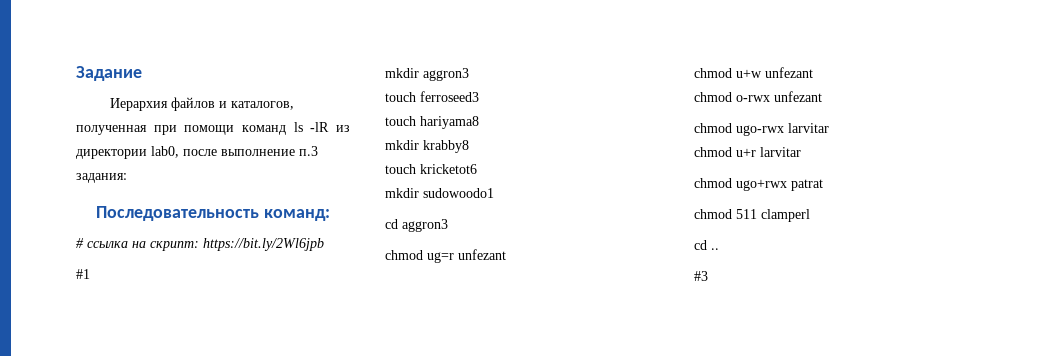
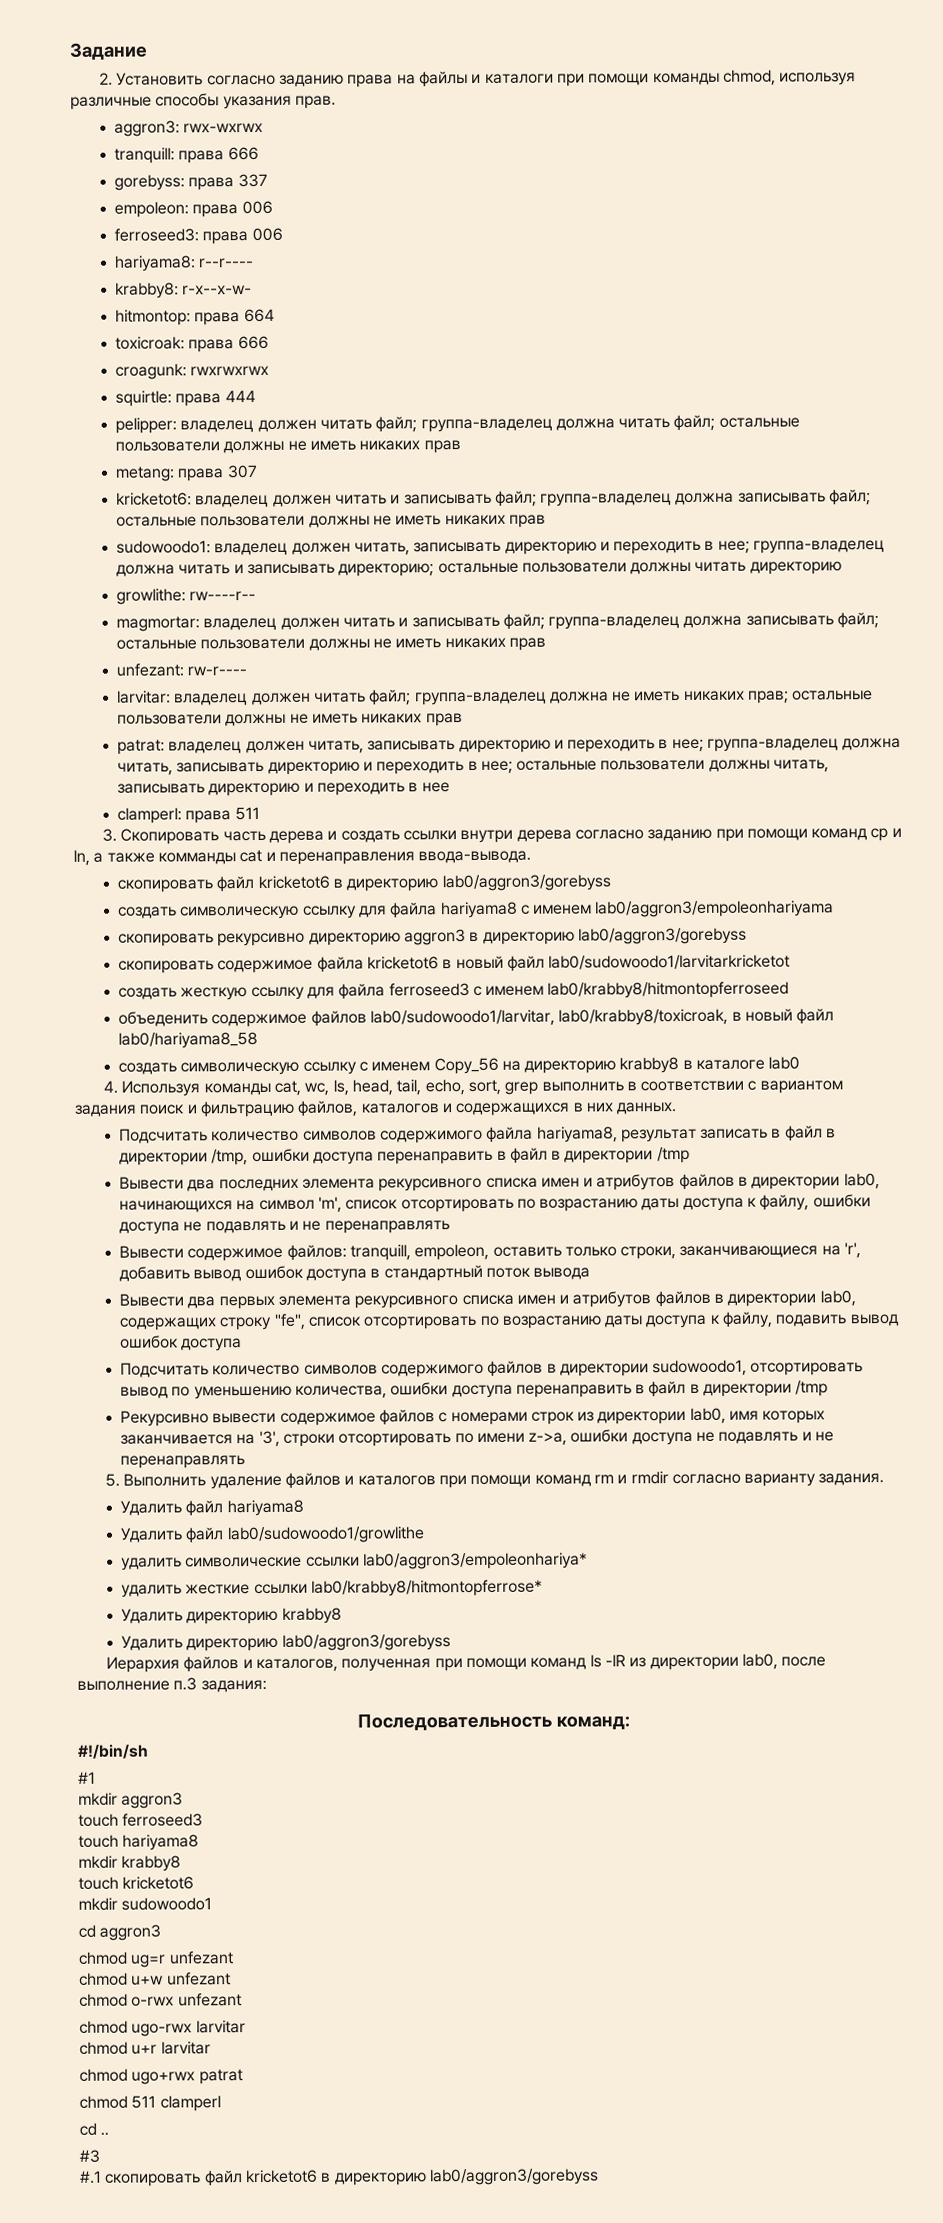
+ 2. Установить согласно заданию права на файлы и каталоги при помощи команды chmod, используя различные способы указания прав.
+ aggron3: rwx-wxrwx
+ tranquill: права 666
+ gorebyss: права 337
+ empoleon: права 006
+ ferroseed3: права 006
+ hariyama8: r--r----
+ krabby8: r-x--x-w-
+ hitmontop: права 664
+ toxicroak: права 666
+ croagunk: rwxrwxrwx
+ squirtle: права 444
+ pelipper: владелец должен читать файл; группа-владелец должна читать файл; остальные пользователи должны не иметь никаких прав
+ metang: права 307
+ kricketot6: владелец должен читать и записывать файл; группа-владелец должна записывать файл; остальные пользователи должны не иметь никаких прав
+ sudowoodo1: владелец должен читать, записывать директорию и переходить в нее; группа-владелец должна читать и записывать директорию; остальные пользователи должны читать директорию
+ growlithe: rw----r--
+ magmortar: владелец должен читать и записывать файл; группа-владелец должна записывать файл; остальные пользователи должны не иметь никаких прав
+ unfezant: rw-r----
+ larvitar: владелец должен читать файл; группа-владелец должна не иметь никаких прав; остальные пользователи должны не иметь никаких прав
+ patrat: владелец должен читать, записывать директорию и переходить в нее; группа-владелец должна читать, записывать директорию и переходить в нее; остальные пользователи должны читать, записывать директорию и переходить в нее
+ clamperl: права 511
+ 3. Скопировать часть дерева и создать ссылки внутри дерева согласно заданию при помощи команд cp и ln, а также комманды cat и перенаправления ввода-вывода.
+ скопировать файл kricketot6 в директорию lab0/aggron3/gorebyss
+ cоздать символическую ссылку для файла hariyama8 с именем lab0/aggron3/empoleonhariyama
+ скопировать рекурсивно директорию aggron3 в директорию lab0/aggron3/gorebyss
+ скопировать содержимое файла kricketot6 в новый файл lab0/sudowoodo1/larvitarkricketot
+ cоздать жесткую ссылку для файла ferroseed3 с именем lab0/krabby8/hitmontopferroseed
+ объеденить содержимое файлов lab0/sudowoodo1/larvitar, lab0/krabby8/toxicroak, в новый файл lab0/hariyama8_58
+ создать символическую ссылку c именем Copy_56 на директорию krabby8 в каталоге lab0
+ 4. Используя команды cat, wc, ls, head, tail, echo, sort, grep выполнить в соответствии с вариантом задания поиск и фильтрацию файлов, каталогов и содержащихся в них данных.
+ Подсчитать количество символов содержимого файла hariyama8, результат записать в файл в директории /tmp, ошибки доступа перенаправить в файл в директории /tmp
+ Вывести два последних элемента рекурсивного списка имен и атрибутов файлов в директории lab0, начинающихся на символ 'm', список отсортировать по возрастанию даты доступа к файлу, ошибки доступа не подавлять и не перенаправлять
+ Вывести содержимое файлов: tranquill, empoleon, оставить только строки, заканчивающиеся на 'r', добавить вывод ошибок доступа в стандартный поток вывода
+ Вывести два первых элемента рекурсивного списка имен и атрибутов файлов в директории lab0, содержащих строку "fe", список отсортировать по возрастанию даты доступа к файлу, подавить вывод ошибок доступа
+ Подсчитать количество символов содержимого файлов в директории sudowoodo1, отсортировать вывод по уменьшению количества, ошибки доступа перенаправить в файл в директории /tmp
+ Рекурсивно вывести содержимое файлов с номерами строк из директории lab0, имя которых заканчивается на '3', строки отсортировать по имени z->a, ошибки доступа не подавлять и не перенаправлять
+ 5. Выполнить удаление файлов и каталогов при помощи команд rm и rmdir согласно варианту задания.
+ Удалить файл hariyama8
+ Удалить файл lab0/sudowoodo1/growlithe
+ удалить символические ссылки lab0/aggron3/empoleonhariya*
+ удалить жесткие ссылки lab0/krabby8/hitmontopferrose*
+ Удалить директорию krabby8
+ Удалить директорию lab0/aggron3/gorebyss
- # ссылка на скрипт: https://bit.ly/2Wl6jpb
+ #!/bin/sh
+ #.1 скопировать файл kricketot6 в директорию lab0/aggron3/gorebyss

